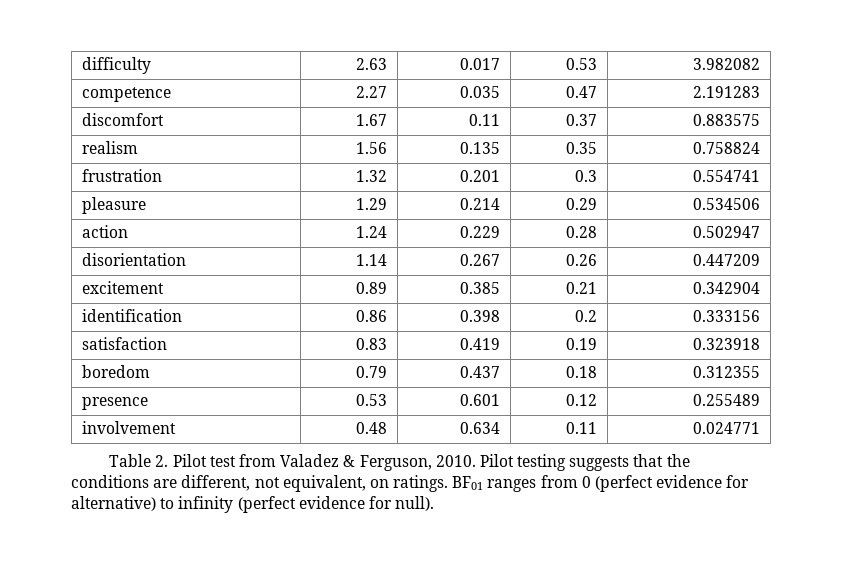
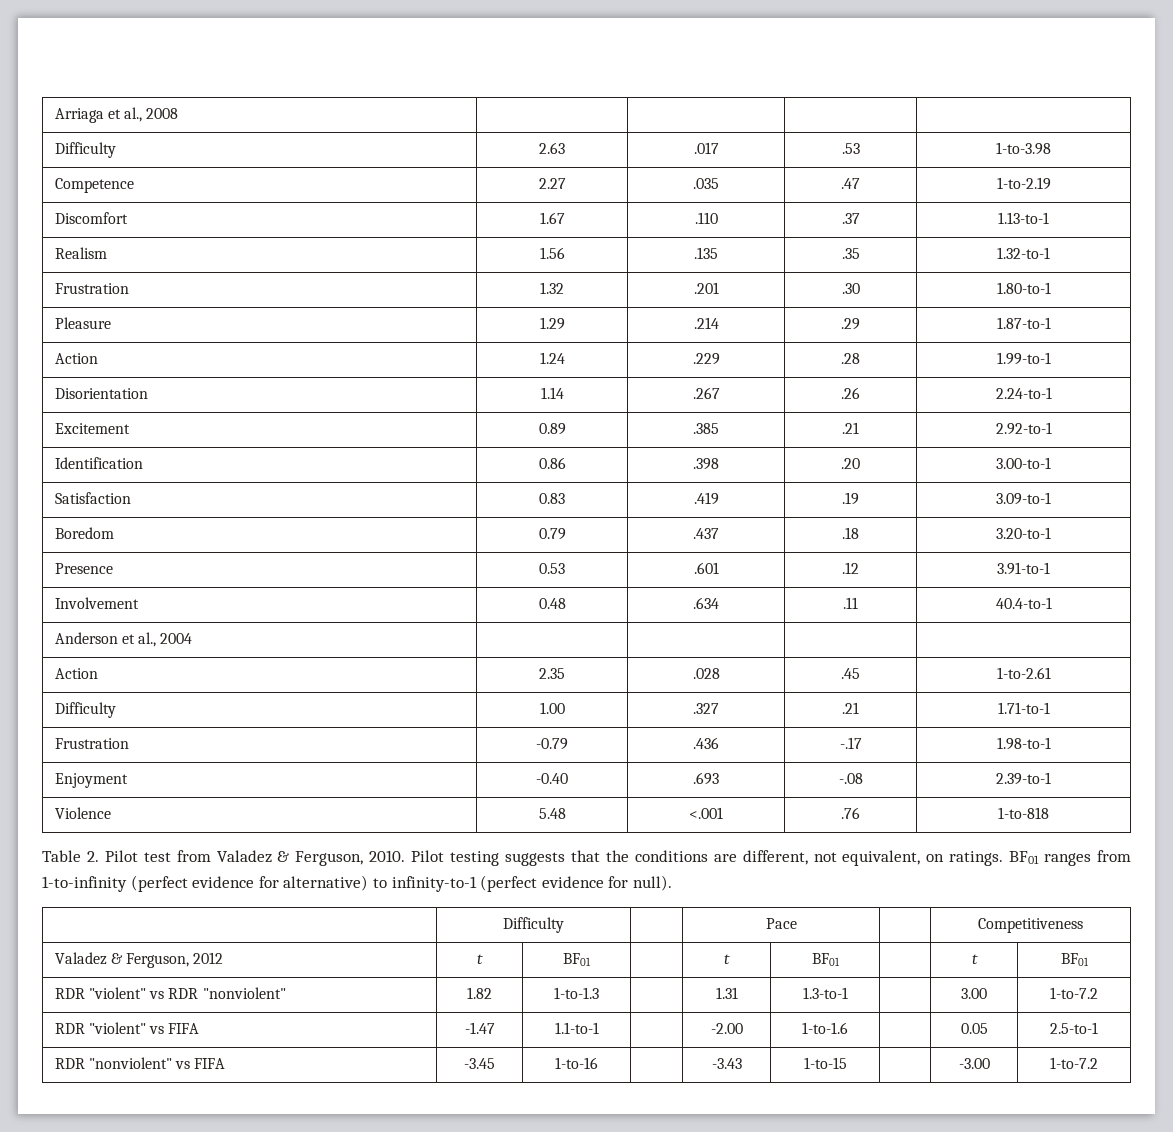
- difficulty | 2.63 | 0.017 | 0.53 | 3.982082
- competence | 2.27 | 0.035 | 0.47 | 2.191283
- discomfort | 1.67 | 0.11 | 0.37 | 0.883575
- realism | 1.56 | 0.135 | 0.35 | 0.758824
- frustration | 1.32 | 0.201 | 0.3 | 0.554741
- pleasure | 1.29 | 0.214 | 0.29 | 0.534506
- action | 1.24 | 0.229 | 0.28 | 0.502947
- disorientation | 1.14 | 0.267 | 0.26 | 0.447209
- excitement | 0.89 | 0.385 | 0.21 | 0.342904
- identification | 0.86 | 0.398 | 0.2 | 0.333156
- satisfaction | 0.83 | 0.419 | 0.19 | 0.323918
- boredom | 0.79 | 0.437 | 0.18 | 0.312355
- presence | 0.53 | 0.601 | 0.12 | 0.255489
- involvement | 0.48 | 0.634 | 0.11 | 0.024771
+ Arriaga et al., 2008 | | | |
+ Difficulty | 2.63 | .017 | .53 | 1-to-3.98
+ Competence | 2.27 | .035 | .47 | 1-to-2.19
+ Discomfort | 1.67 | .110 | .37 | 1.13-to-1
+ Realism | 1.56 | .135 | .35 | 1.32-to-1
+ Frustration | 1.32 | .201 | .30 | 1.80-to-1
+ Pleasure | 1.29 | .214 | .29 | 1.87-to-1
+ Action | 1.24 | .229 | .28 | 1.99-to-1
+ Disorientation | 1.14 | .267 | .26 | 2.24-to-1
+ Excitement | 0.89 | .385 | .21 | 2.92-to-1
+ Identification | 0.86 | .398 | .20 | 3.00-to-1
+ Satisfaction | 0.83 | .419 | .19 | 3.09-to-1
+ Boredom | 0.79 | .437 | .18 | 3.20-to-1
+ Presence | 0.53 | .601 | .12 | 3.91-to-1
+ Involvement | 0.48 | .634 | .11 | 40.4-to-1
+ Anderson et al., 2004 | | | |
+ Action | 2.35 | .028 | .45 | 1-to-2.61
+ Difficulty | 1.00 | .327 | .21 | 1.71-to-1
+ Frustration | -0.79 | .436 | -.17 | 1.98-to-1
+ Enjoyment | -0.40 | .693 | -.08 | 2.39-to-1
+ Violence | 5.48 | <.001 | .76 | 1-to-818
- BF01 ranges from 0 (perfect evidence for alternative) to infinity (perfect evidence for null).
+ BF01 ranges from 1-to-infinity (perfect evidence for alternative) to infinity-to-1 (perfect evidence for null).
+ | Difficulty | | Pace | | Competitiveness
+ Valadez & Ferguson, 2012 | t | BF01 | | t | BF01 | | t | BF01
+ RDR "violent" vs RDR "nonviolent" | 1.82 | 1-to-1.3 | | 1.31 | 1.3-to-1 | | 3.00 | 1-to-7.2
+ RDR "violent" vs FIFA | -1.47 | 1.1-to-1 | | -2.00 | 1-to-1.6 | | 0.05 | 2.5-to-1
+ RDR "nonviolent" vs FIFA | -3.45 | 1-to-16 | | -3.43 | 1-to-15 | | -3.00 | 1-to-7.2

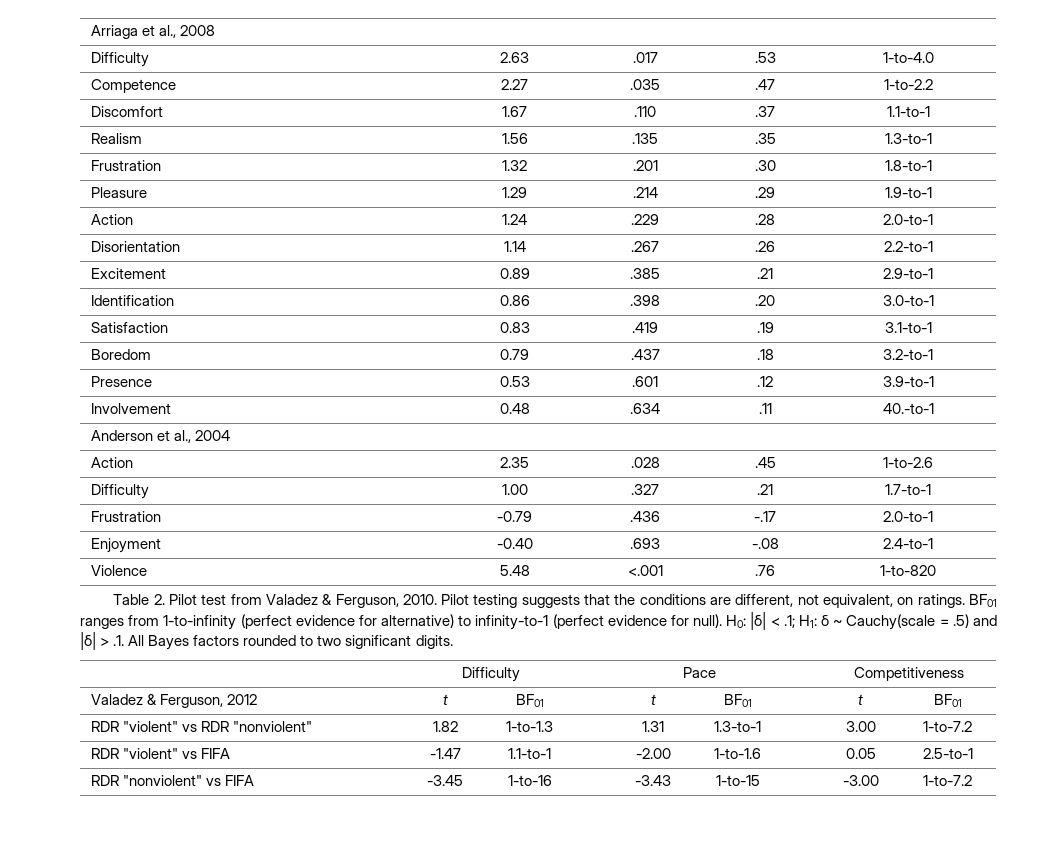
- Difficulty | 2.63 | .017 | .53 | 1-to-3.98
+ Difficulty | 2.63 | .017 | .53 | 1-to-4.0
- Competence | 2.27 | .035 | .47 | 1-to-2.19
+ Competence | 2.27 | .035 | .47 | 1-to-2.2
- Discomfort | 1.67 | .110 | .37 | 1.13-to-1
+ Discomfort | 1.67 | .110 | .37 | 1.1-to-1
- Realism | 1.56 | .135 | .35 | 1.32-to-1
+ Realism | 1.56 | .135 | .35 | 1.3-to-1
- Frustration | 1.32 | .201 | .30 | 1.80-to-1
+ Frustration | 1.32 | .201 | .30 | 1.8-to-1
- Pleasure | 1.29 | .214 | .29 | 1.87-to-1
+ Pleasure | 1.29 | .214 | .29 | 1.9-to-1
- Action | 1.24 | .229 | .28 | 1.99-to-1
+ Action | 1.24 | .229 | .28 | 2.0-to-1
- Disorientation | 1.14 | .267 | .26 | 2.24-to-1
+ Disorientation | 1.14 | .267 | .26 | 2.2-to-1
- Excitement | 0.89 | .385 | .21 | 2.92-to-1
+ Excitement | 0.89 | .385 | .21 | 2.9-to-1
- Identification | 0.86 | .398 | .20 | 3.00-to-1
+ Identification | 0.86 | .398 | .20 | 3.0-to-1
- Satisfaction | 0.83 | .419 | .19 | 3.09-to-1
+ Satisfaction | 0.83 | .419 | .19 | 3.1-to-1
- Boredom | 0.79 | .437 | .18 | 3.20-to-1
+ Boredom | 0.79 | .437 | .18 | 3.2-to-1
- Presence | 0.53 | .601 | .12 | 3.91-to-1
+ Presence | 0.53 | .601 | .12 | 3.9-to-1
- Involvement | 0.48 | .634 | .11 | 40.4-to-1
+ Involvement | 0.48 | .634 | .11 | 40.-to-1
- Action | 2.35 | .028 | .45 | 1-to-2.61
+ Action | 2.35 | .028 | .45 | 1-to-2.6
- Difficulty | 1.00 | .327 | .21 | 1.71-to-1
+ Difficulty | 1.00 | .327 | .21 | 1.7-to-1
- Frustration | -0.79 | .436 | -.17 | 1.98-to-1
+ Frustration | -0.79 | .436 | -.17 | 2.0-to-1
- Enjoyment | -0.40 | .693 | -.08 | 2.39-to-1
+ Enjoyment | -0.40 | .693 | -.08 | 2.4-to-1
- Violence | 5.48 | <.001 | .76 | 1-to-818
+ Violence | 5.48 | <.001 | .76 | 1-to-820
+ H0: |δ| < .1; H1: δ ~ Cauchy(scale = .5) and |δ| > .1. All Bayes factors rounded to two significant digits.

